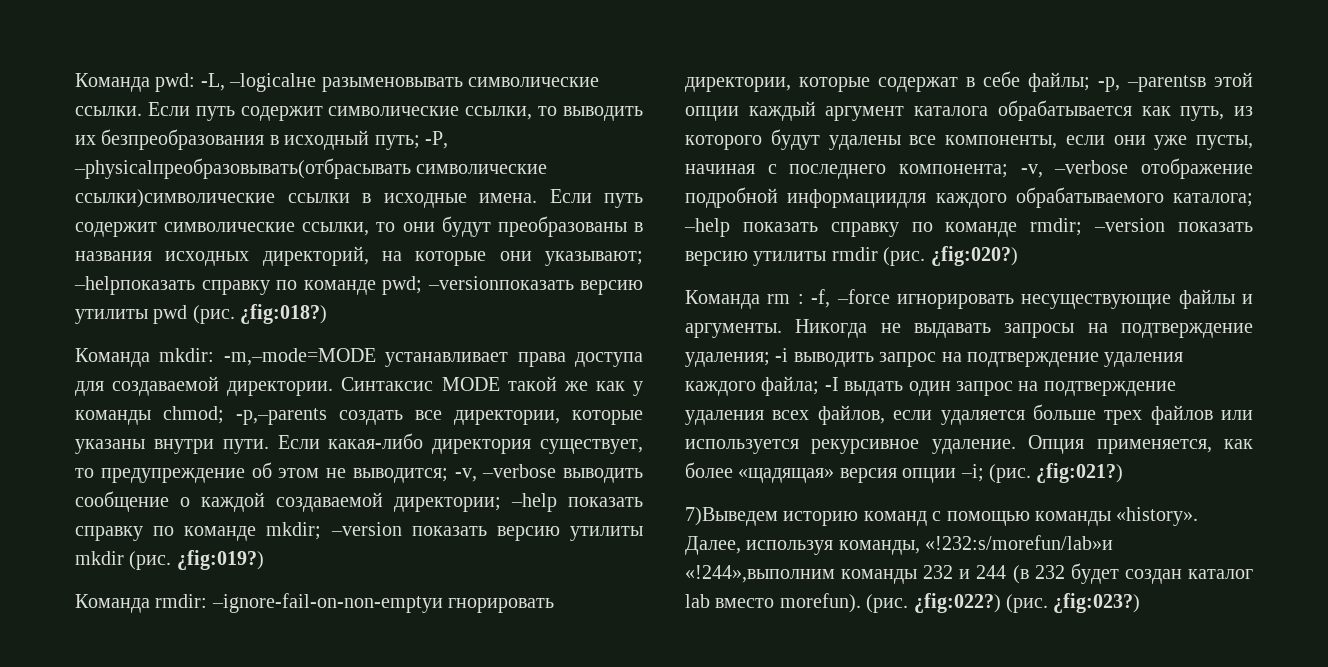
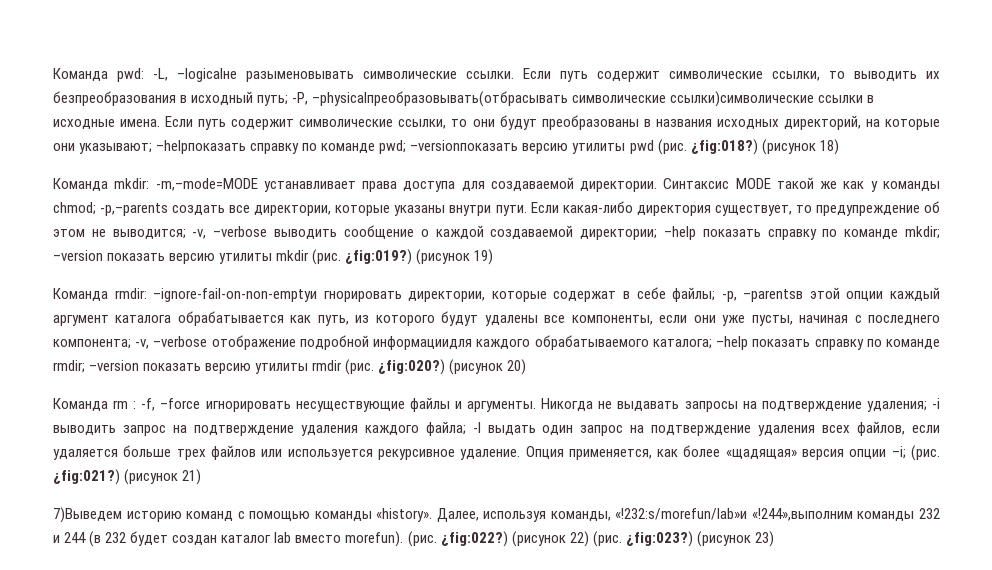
+ (рисунок 18)
+ (рисунок 19)
+ (рисунок 20)
+ (рисунок 21)
- (рис. ¿fig:023?)
+ (рисунок 22) (рис. ¿fig:023?) (рисунок 23)

